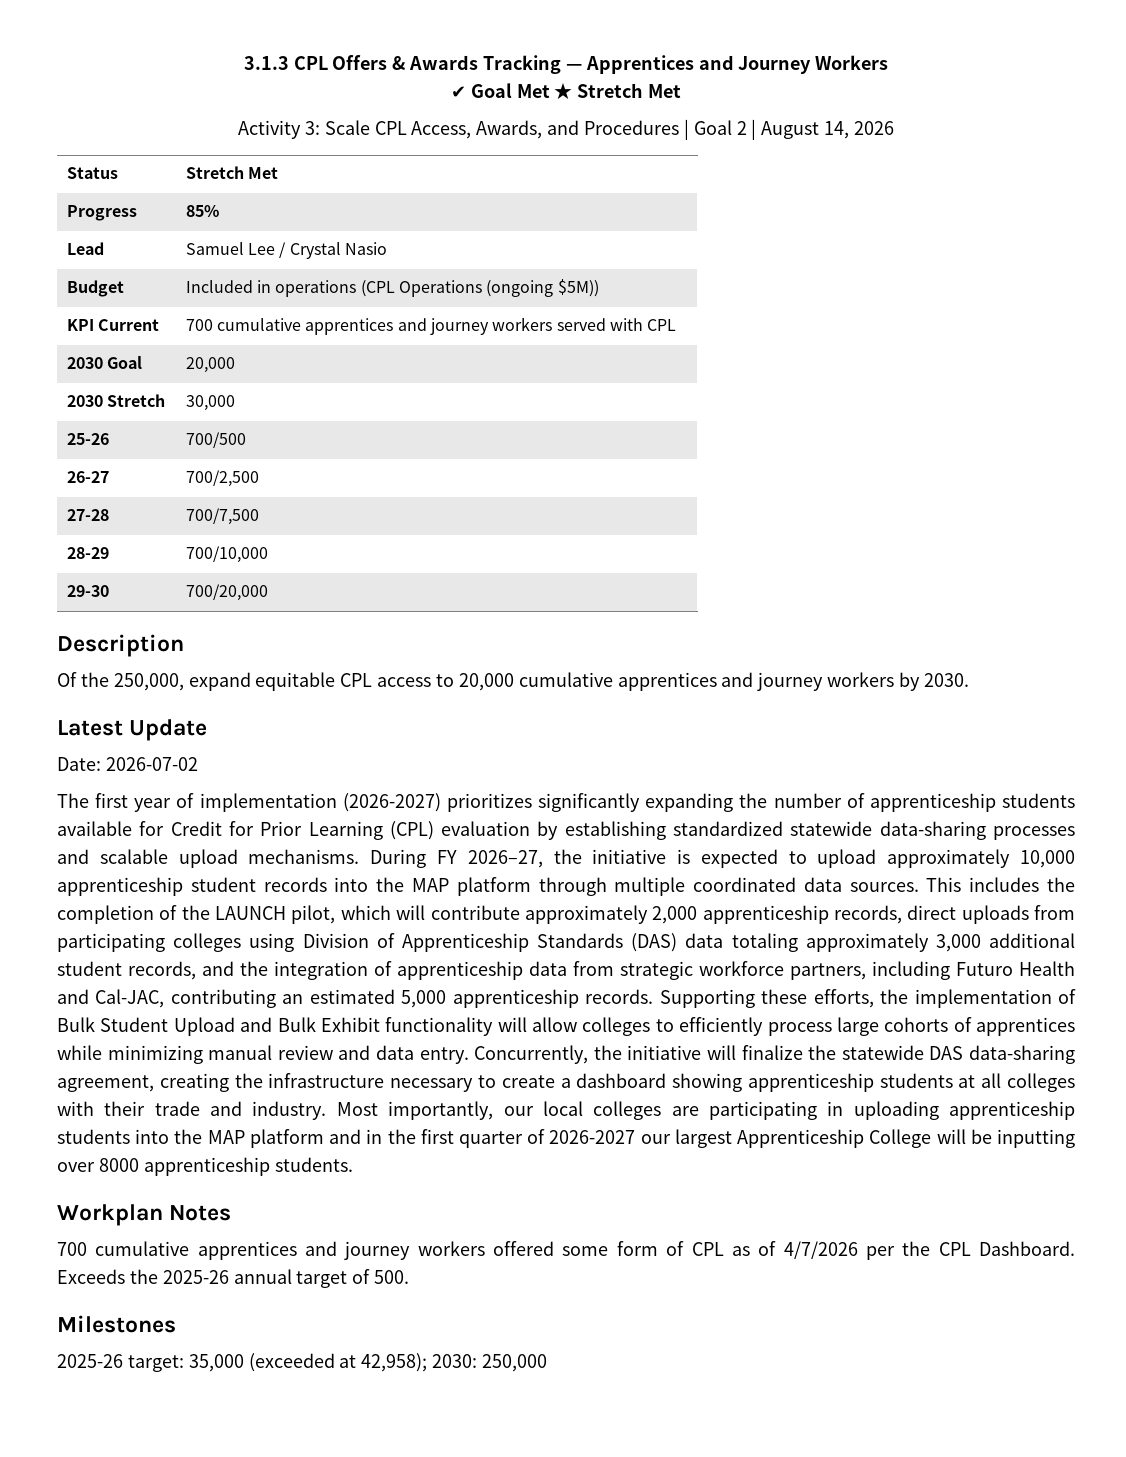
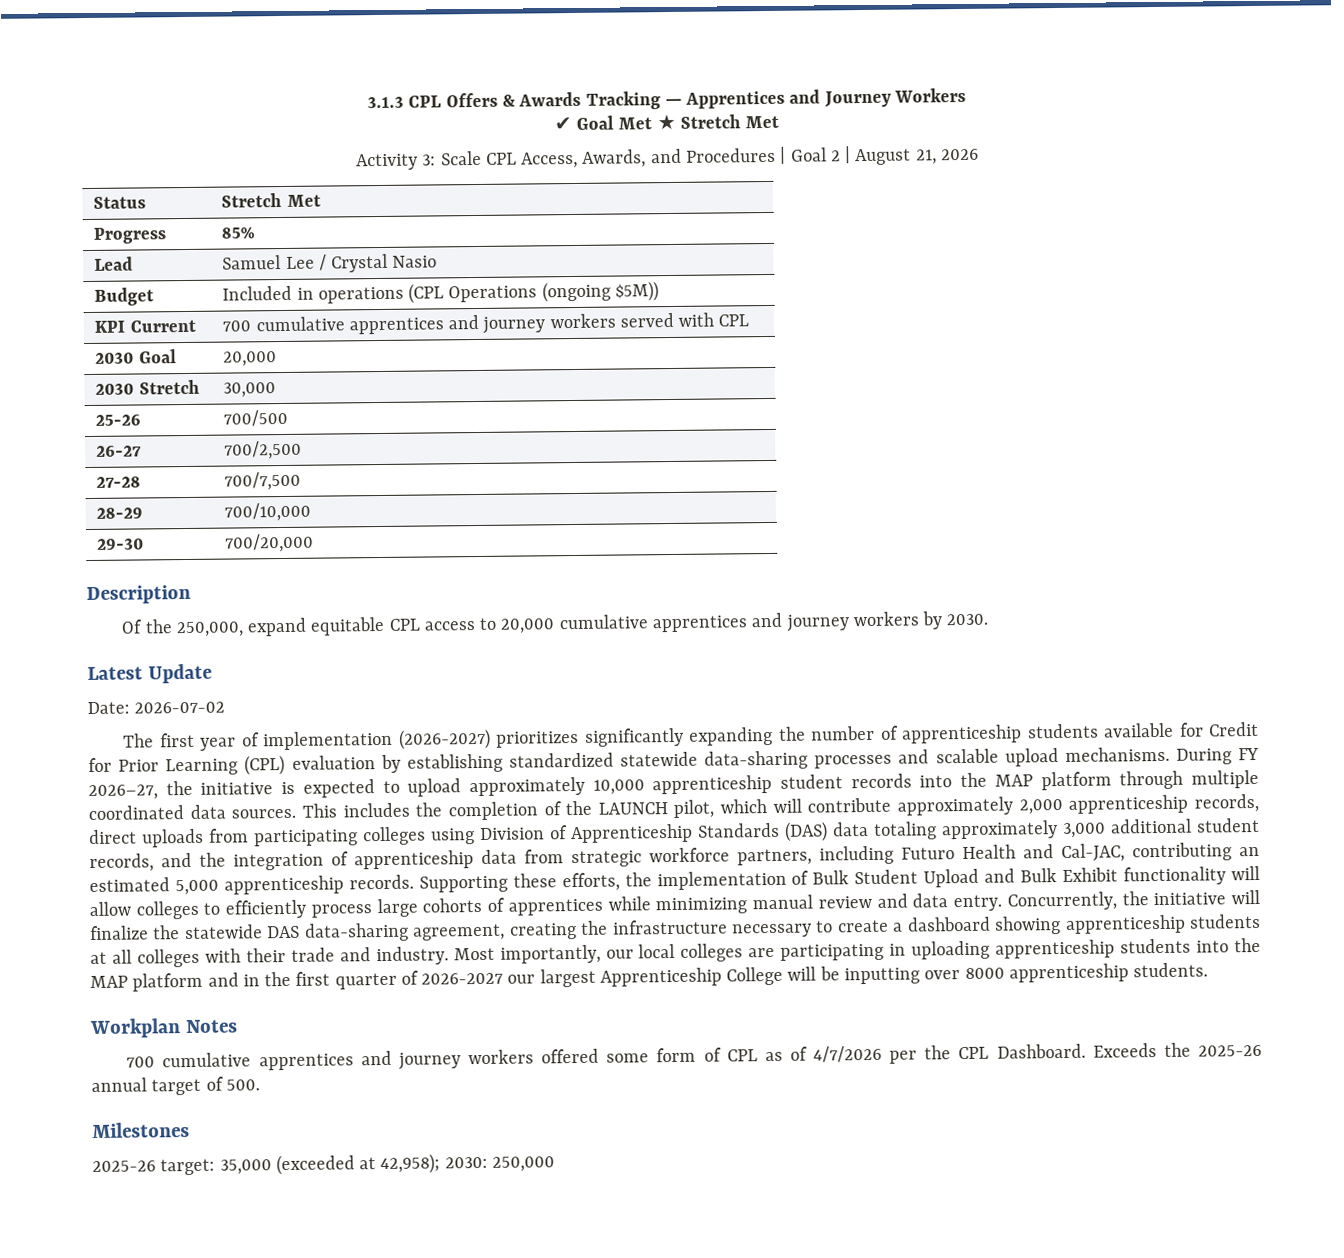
- Activity 3: Scale CPL Access, Awards, and Procedures | Goal 2 | August 14, 2026
+ Activity 3: Scale CPL Access, Awards, and Procedures | Goal 2 | August 21, 2026

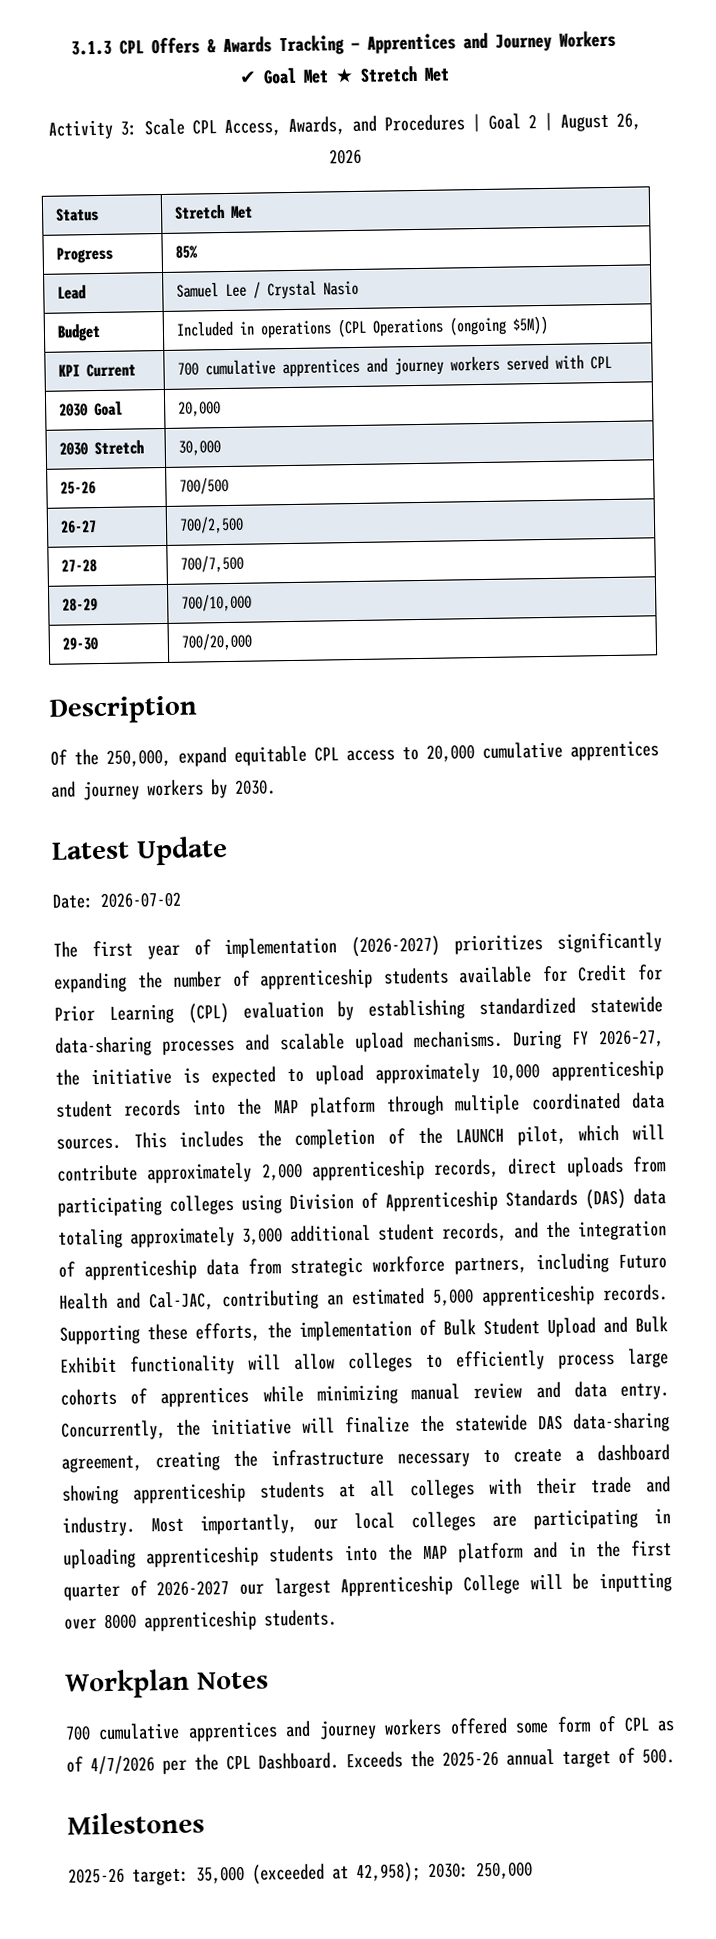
- Activity 3: Scale CPL Access, Awards, and Procedures | Goal 2 | August 21, 2026
+ Activity 3: Scale CPL Access, Awards, and Procedures | Goal 2 | August 26, 2026

